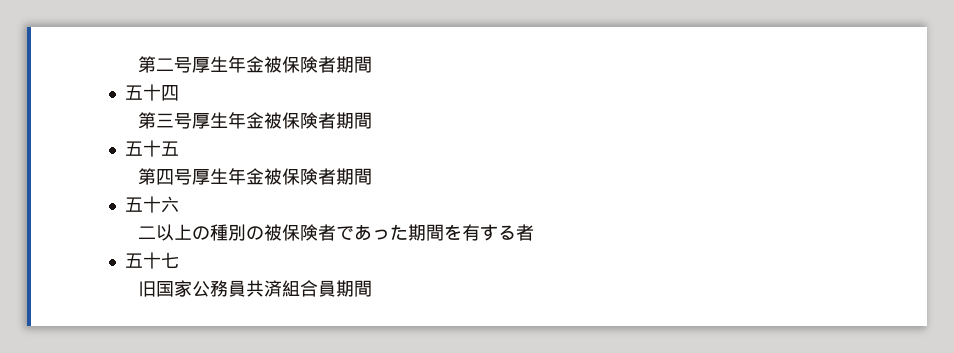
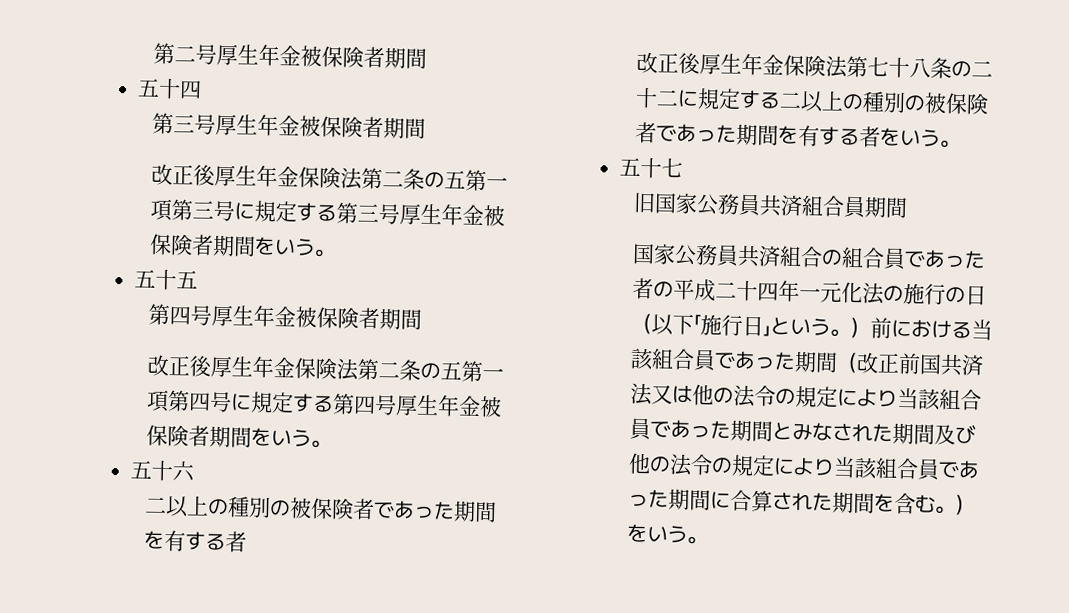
+ 改正後厚生年金保険法第二条の五第一項第三号に規定する第三号厚生年金被保険者期間をいう。
+ 改正後厚生年金保険法第二条の五第一項第四号に規定する第四号厚生年金被保険者期間をいう。
+ 改正後厚生年金保険法第七十八条の二十二に規定する二以上の種別の被保険者であった期間を有する者をいう。
+ 国家公務員共済組合の組合員であった者の平成二十四年一元化法の施行の日（以下「施行日」という。）前における当該組合員であった期間（改正前国共済法又は他の法令の規定により当該組合員であった期間とみなされた期間及び他の法令の規定により当該組合員であった期間に合算された期間を含む。）をいう。

